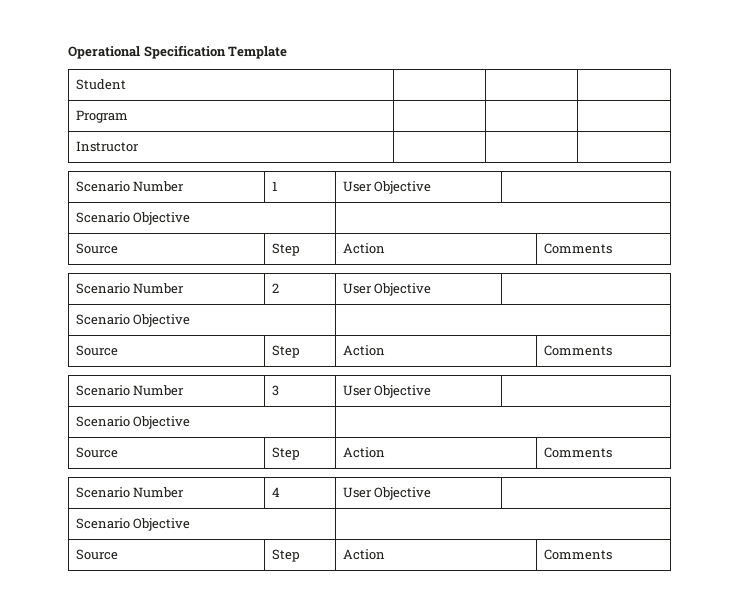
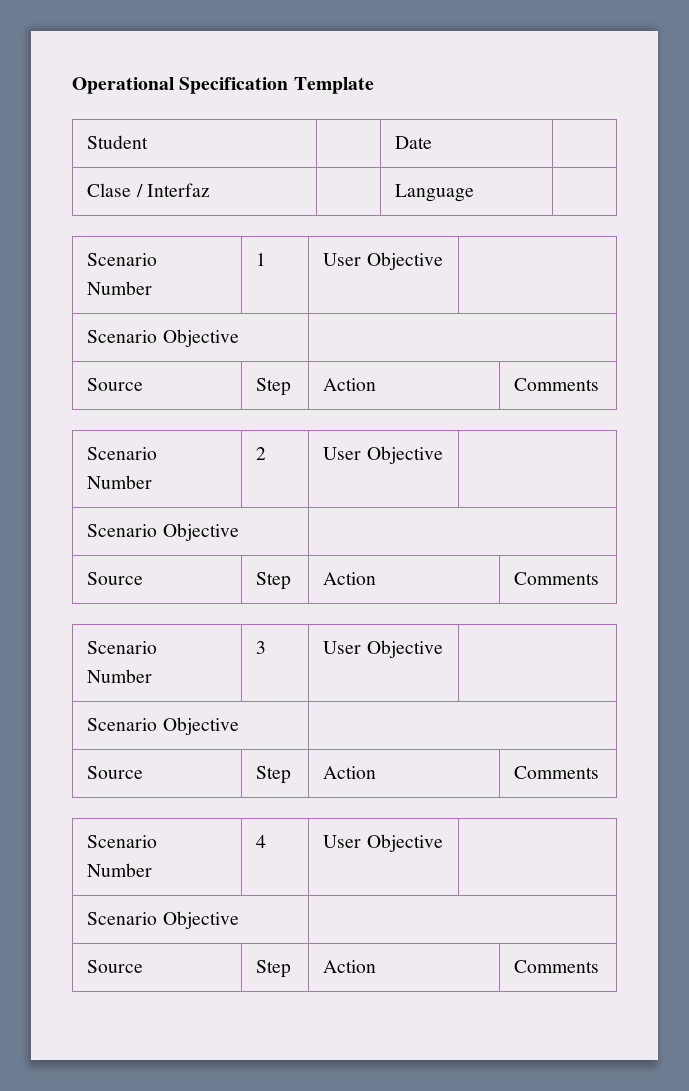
- Student | | |
- Program | | |
- Instructor | | |
+ Student | | Date |
+ Clase / Interfaz | | Language |

